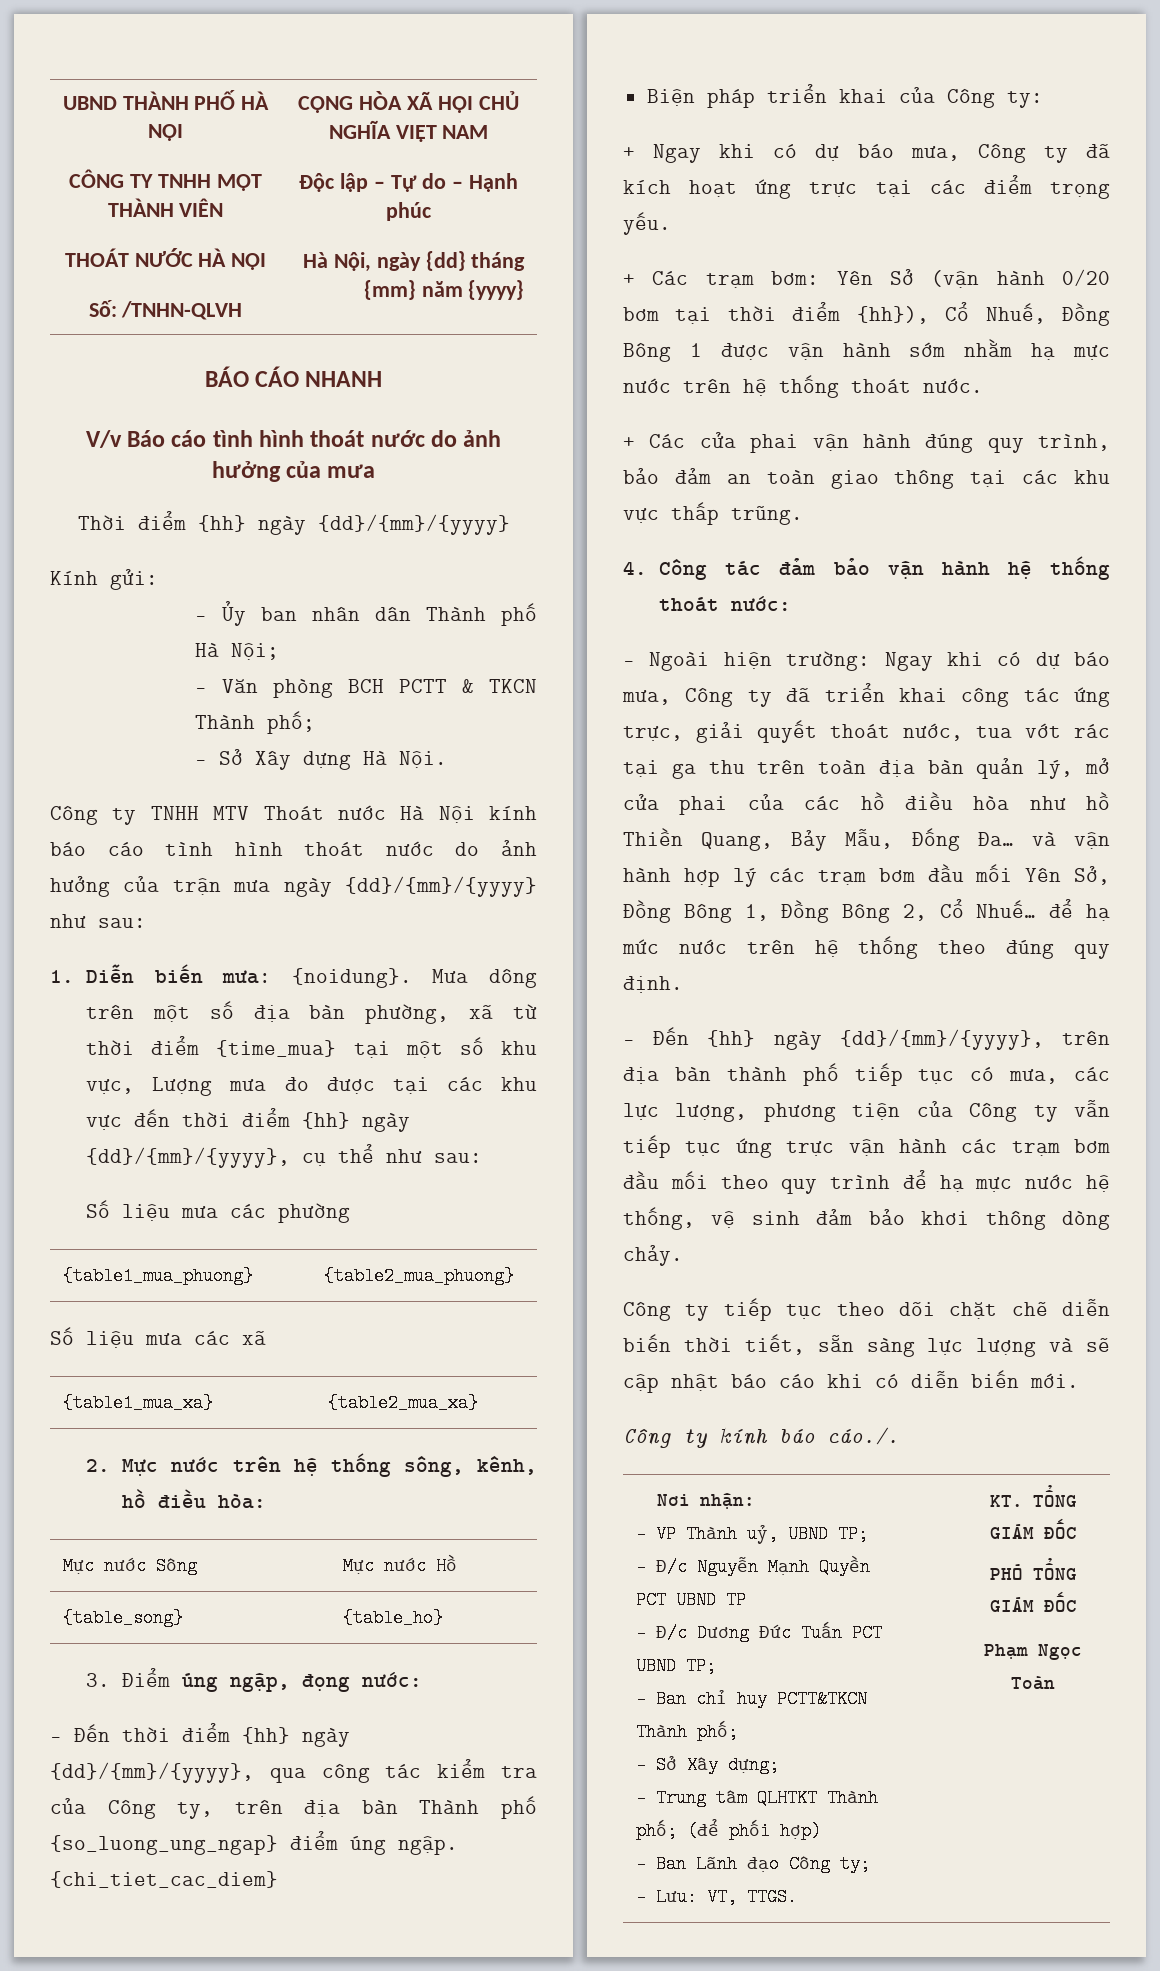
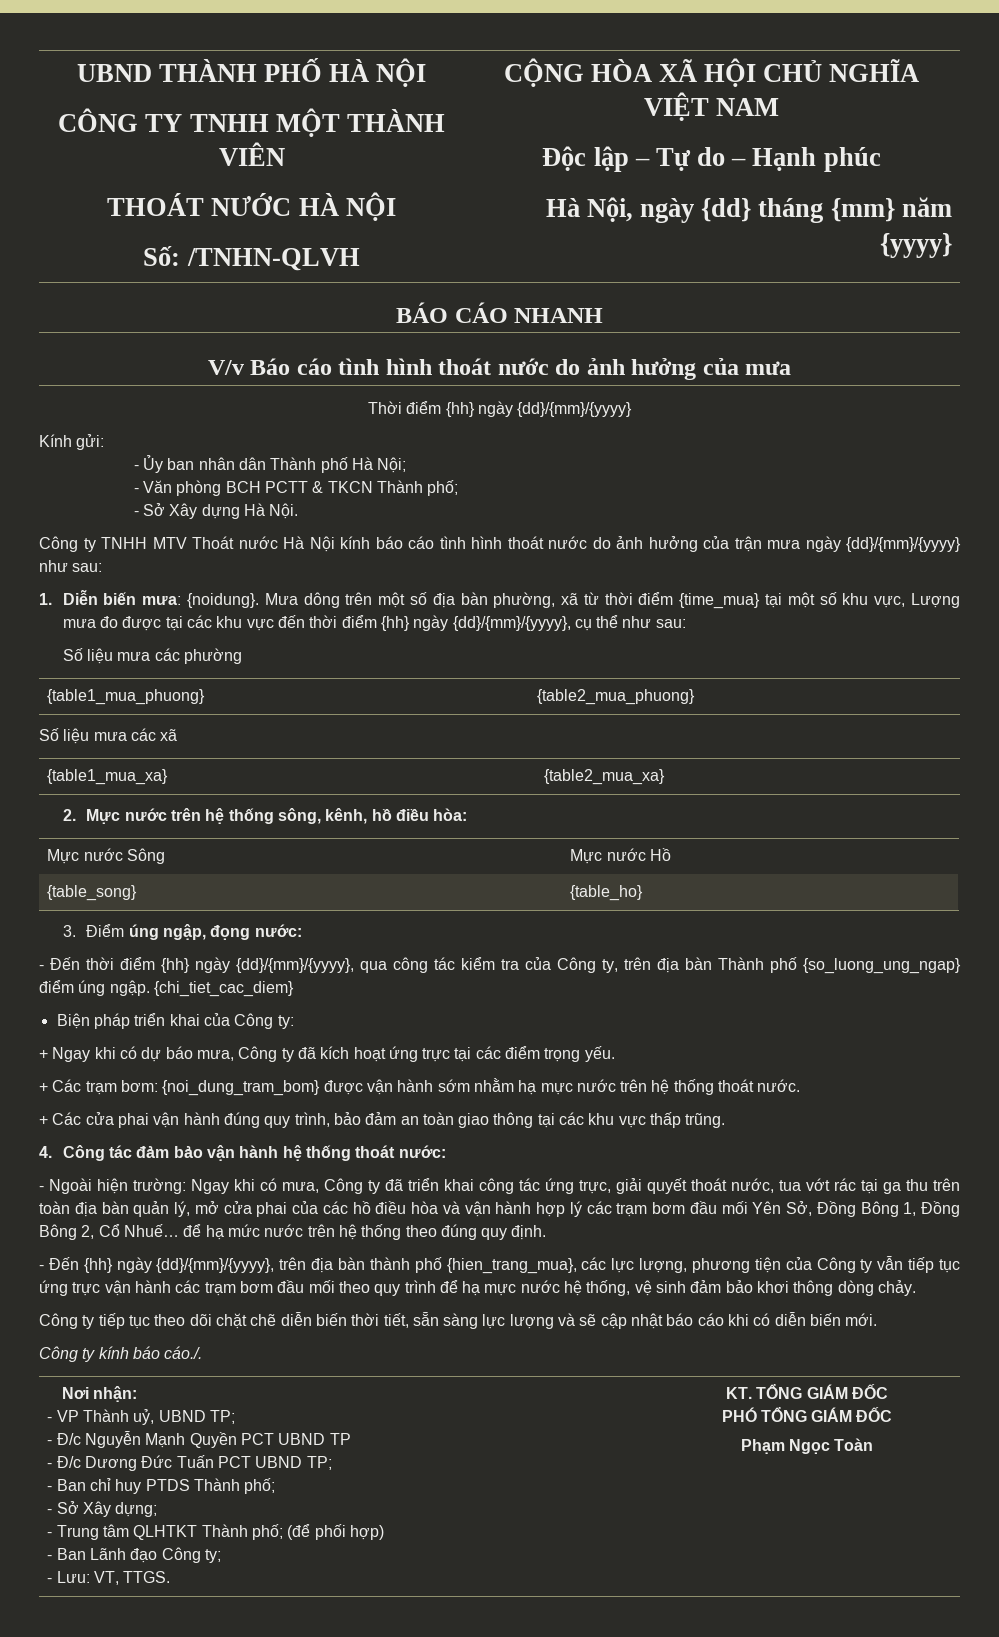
- + Các trạm bơm: Yên Sở (vận hành 0/20 bơm tại thời điểm {hh}), Cổ Nhuế, Đồng Bông 1 được vận hành sớm nhằm hạ mực nước trên hệ thống thoát nước.
+ + Các trạm bơm: {noi_dung_tram_bom} được vận hành sớm nhằm hạ mực nước trên hệ thống thoát nước.
- Ngay khi có dự báo mưa, Công ty đã triển khai công tác ứng trực, giải quyết thoát nước, tua vớt rác tại ga thu trên toàn địa bàn quản lý, mở cửa phai của các hồ điều hòa như hồ Thiền Quang, Bảy Mẫu, Đống Đa… và vận hành hợp lý các trạm bơm đầu mối Yên Sở, Đồng Bông 1, Đồng Bông 2, Cổ Nhuế… để hạ mức nước trên hệ thống theo đúng quy định.
+ Ngay khi có mưa, Công ty đã triển khai công tác ứng trực, giải quyết thoát nước, tua vớt rác tại ga thu trên toàn địa bàn quản lý, mở cửa phai của các hồ điều hòa và vận hành hợp lý các trạm bơm đầu mối Yên Sở, Đồng Bông 1, Đồng Bông 2, Cổ Nhuế… để hạ mức nước trên hệ thống theo đúng quy định.
- - Đến {hh} ngày {dd}/{mm}/{yyyy}, trên địa bàn thành phố tiếp tục có mưa, các lực lượng, phương tiện của Công ty vẫn tiếp tục ứng trực vận hành các trạm bơm đầu mối theo quy trình để hạ mực nước hệ thống, vệ sinh đảm bảo khơi thông dòng chảy.
+ - Đến {hh} ngày {dd}/{mm}/{yyyy}, trên địa bàn thành phố {hien_trang_mua}, các lực lượng, phương tiện của Công ty vẫn tiếp tục ứng trực vận hành các trạm bơm đầu mối theo quy trình để hạ mực nước hệ thống, vệ sinh đảm bảo khơi thông dòng chảy.
- - Ban chỉ huy PCTT&TKCN Thành phố;
+ - Ban chỉ huy PTDS Thành phố;

